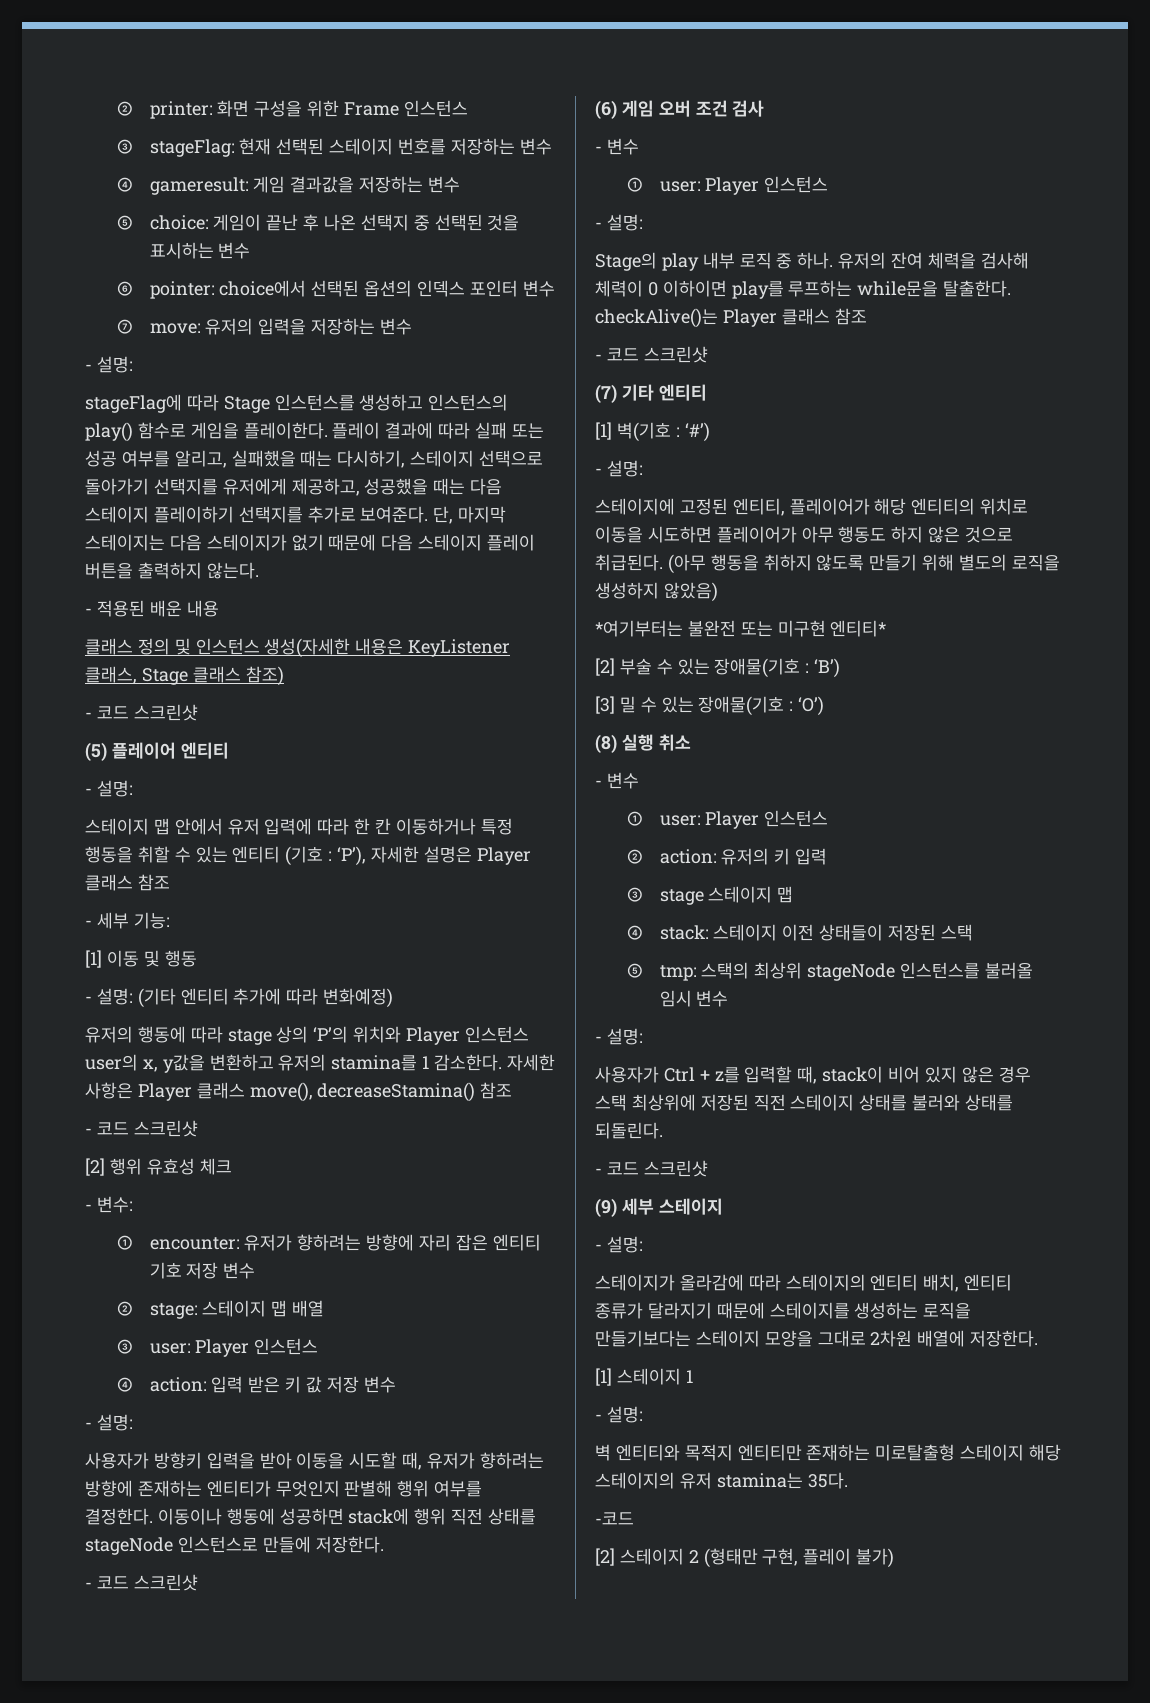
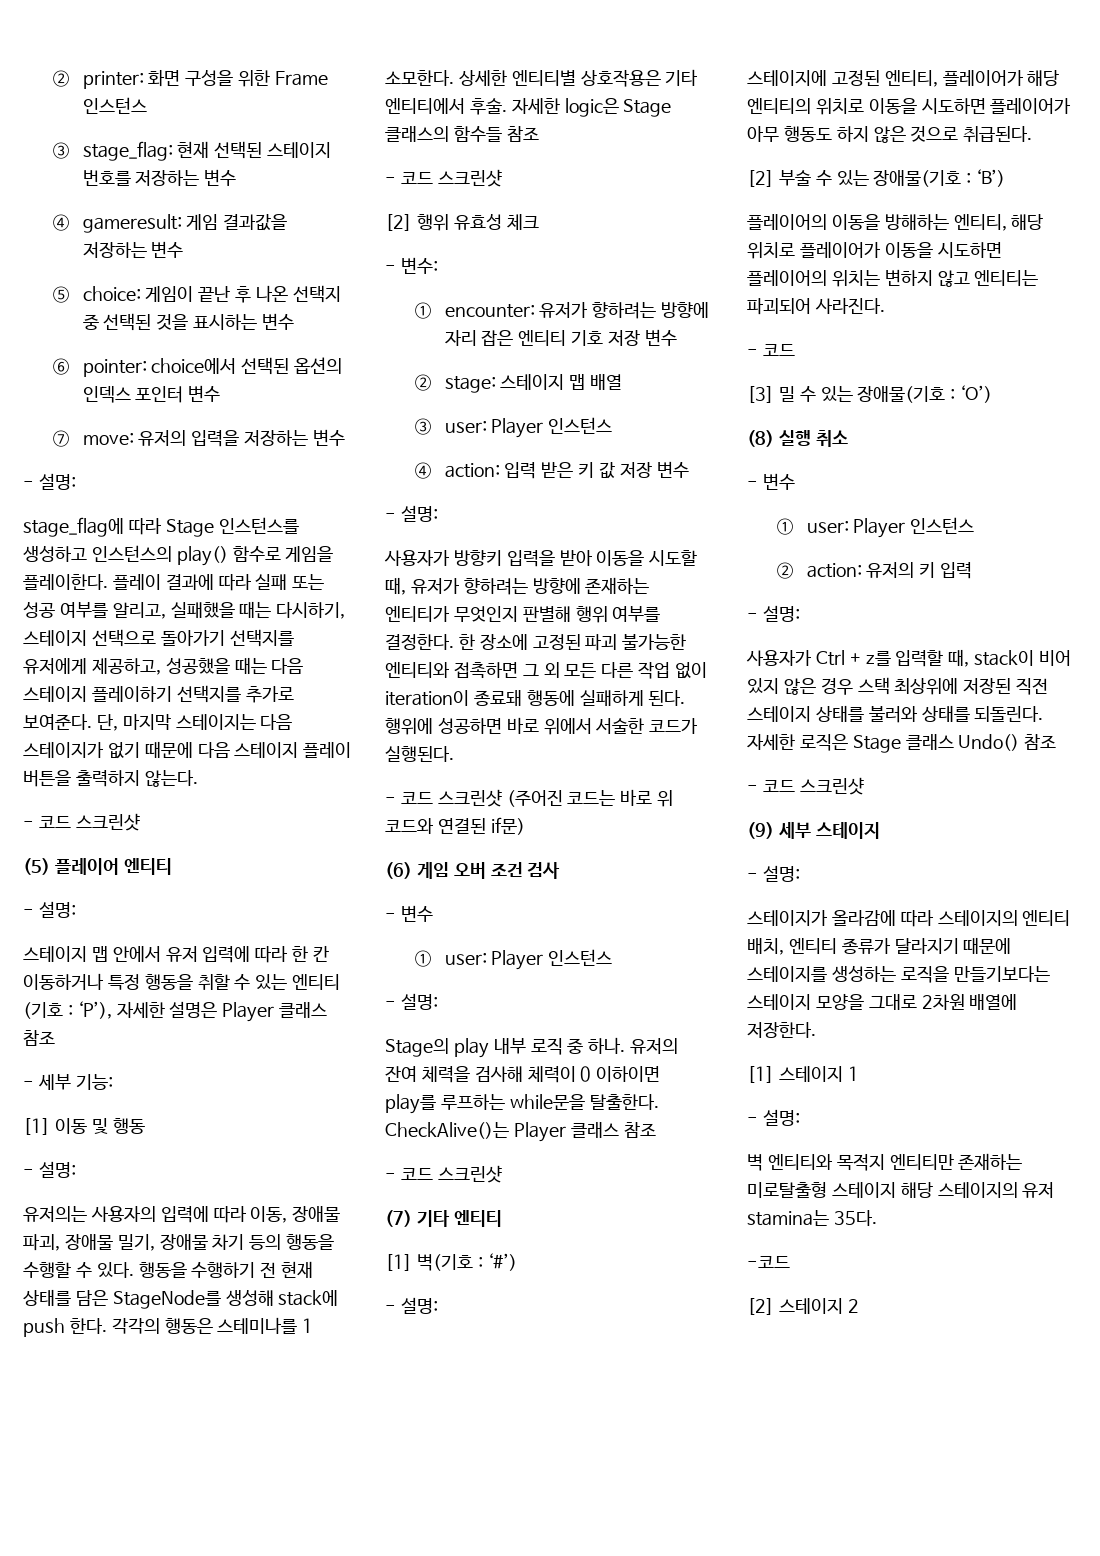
- ③ stageFlag: 현재 선택된 스테이지 번호를 저장하는 변수
+ ③ stage_flag: 현재 선택된 스테이지 번호를 저장하는 변수
- stageFlag에 따라 Stage 인스턴스를 생성하고 인스턴스의 play() 함수로 게임을 플레이한다.
+ stage_flag에 따라 Stage 인스턴스를 생성하고 인스턴스의 play() 함수로 게임을 플레이한다.
- - 적용된 배운 내용
- 클래스 정의 및 인스턴스 생성(자세한 내용은 KeyListener 클래스, Stage 클래스 참조)
  [1] 이동 및 행동
- - 설명: (기타 엔티티 추가에 따라 변화예정)
- 유저의 행동에 따라 stage 상의 ‘P’의 위치와 Player 인스턴스 user의 x, y값을 변환하고 유저의 stamina를 1 감소한다. 자세한 사항은 Player 클래스 move(), decreaseStamina() 참조
+ - 설명:
+ 유저의는 사용자의 입력에 따라 이동, 장애물 파괴, 장애물 밀기, 장애물 차기 등의 행동을 수행할 수 있다. 행동을 수행하기 전 현재 상태를 담은 StageNode를 생성해 stack에 push 한다. 각각의 행동은 스테미나를 1 소모한다. 상세한 엔티티별 상호작용은 기타 엔티티에서 후술. 자세한 logic은 Stage 클래스의 함수들 참조
- 이동이나 행동에 성공하면 stack에 행위 직전 상태를 stageNode 인스턴스로 만들에 저장한다.
- - 코드 스크린샷
+ 한 장소에 고정된 파괴 불가능한 엔티티와 접촉하면 그 외 모든 다른 작업 없이 iteration이 종료돼 행동에 실패하게 된다. 행위에 성공하면 바로 위에서 서술한 코드가 실행된다.
+ - 코드 스크린샷 (주어진 코드는 바로 위 코드와 연결된 if문)
- 유저의 잔여 체력을 검사해 체력이 0 이하이면 play를 루프하는 while문을 탈출한다. checkAlive()는 Player 클래스 참조
+ 유저의 잔여 체력을 검사해 체력이 0 이하이면 play를 루프하는 while문을 탈출한다. CheckAlive()는 Player 클래스 참조
- (아무 행동을 취하지 않도록 만들기 위해 별도의 로직을 생성하지 않았음)
- *여기부터는 불완전 또는 미구현 엔티티*
+ 플레이어의 이동을 방해하는 엔티티, 해당 위치로 플레이어가 이동을 시도하면 플레이어의 위치는 변하지 않고 엔티티는 파괴되어 사라진다.
+ - 코드
- ③ stage 스테이지 맵
- ④ stack: 스테이지 이전 상태들이 저장된 스택
- ⑤ tmp: 스택의 최상위 stageNode 인스턴스를 불러올 임시 변수
+ 자세한 로직은 Stage 클래스 Undo() 참조
- [2] 스테이지 2 (형태만 구현, 플레이 불가)
+ [2] 스테이지 2

